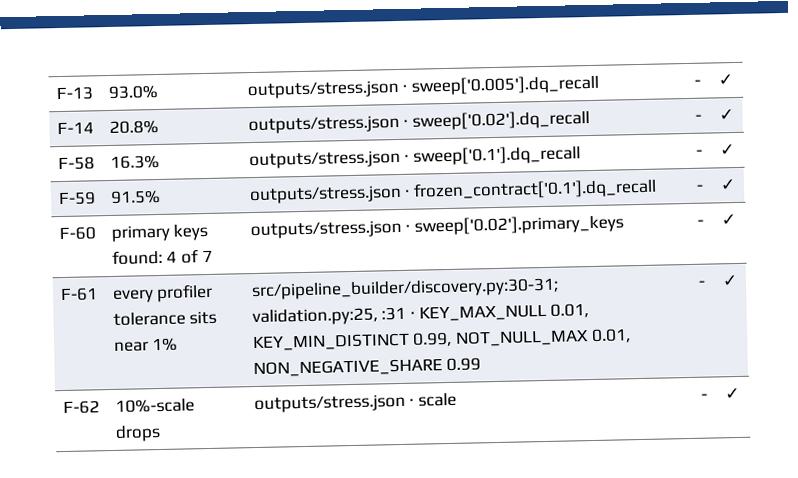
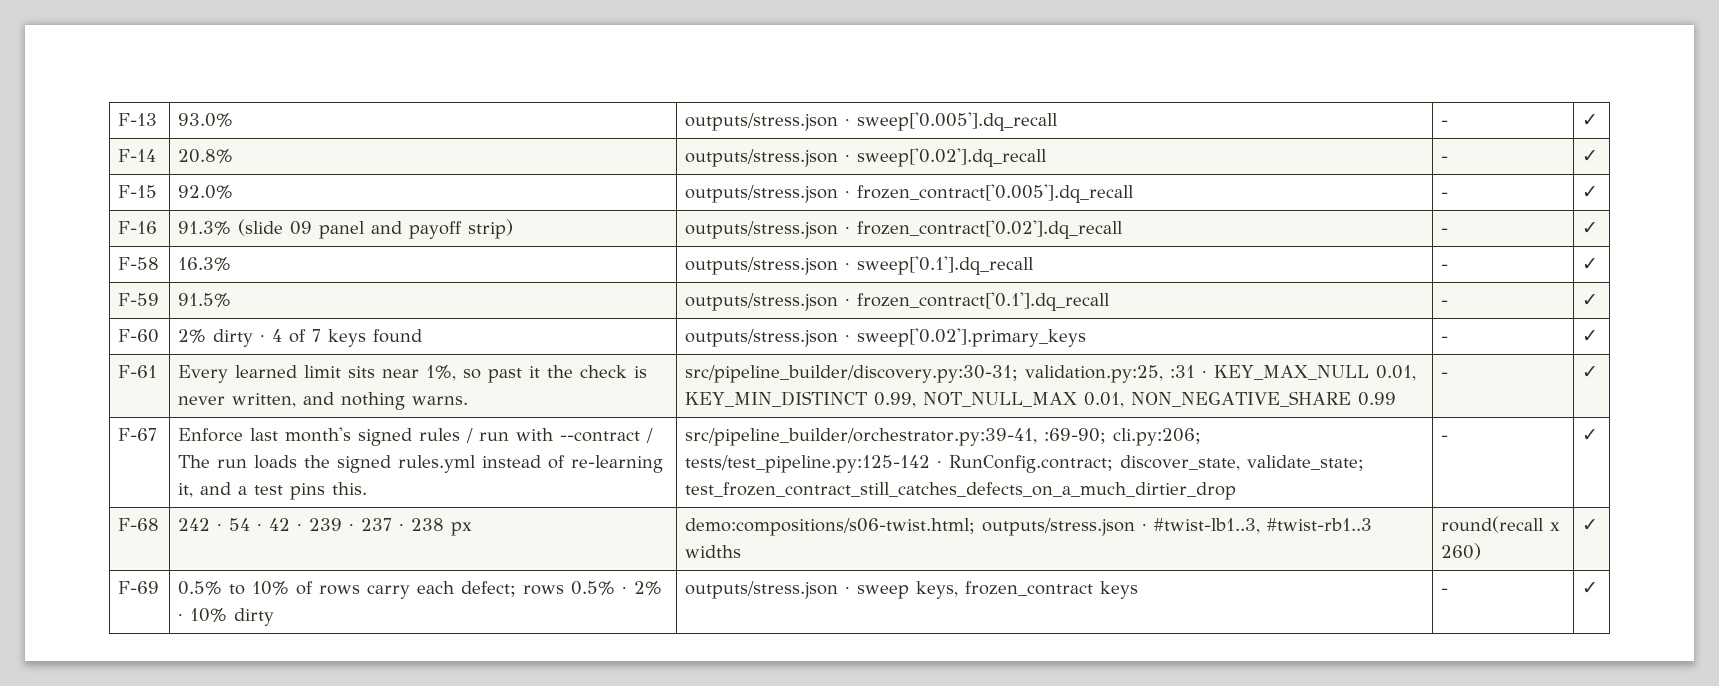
+ F-15 | 92.0% | outputs/stress.json · frozen_contract['0.005'].dq_recall | - | ✓
+ F-16 | 91.3% (slide 09 panel and payoff strip) | outputs/stress.json · frozen_contract['0.02'].dq_recall | - | ✓
- F-60 | primary keys found: 4 of 7 | outputs/stress.json · sweep['0.02'].primary_keys | - | ✓
+ F-60 | 2% dirty · 4 of 7 keys found | outputs/stress.json · sweep['0.02'].primary_keys | - | ✓
- F-61 | every profiler tolerance sits near 1% | src/pipeline_builder/discovery.py:30-31; validation.py:25, :31 · KEY_MAX_NULL 0.01, KEY_MIN_DISTINCT 0.99, NOT_NULL_MAX 0.01, NON_NEGATIVE_SHARE 0.99 | - | ✓
+ F-61 | Every learned limit sits near 1%, so past it the check is never written, and nothing warns. | src/pipeline_builder/discovery.py:30-31; validation.py:25, :31 · KEY_MAX_NULL 0.01, KEY_MIN_DISTINCT 0.99, NOT_NULL_MAX 0.01, NON_NEGATIVE_SHARE 0.99 | - | ✓
- F-62 | 10%-scale drops | outputs/stress.json · scale | - | ✓
+ F-67 | Enforce last month's signed rules / run with --contract / The run loads the signed rules.yml instead of re-learning it, and a test pins this. | src/pipeline_builder/orchestrator.py:39-41, :69-90; cli.py:206; tests/test_pipeline.py:125-142 · RunConfig.contract; discover_state, validate_state; test_frozen_contract_still_catches_defects_on_a_much_dirtier_drop | - | ✓
+ F-68 | 242 · 54 · 42 · 239 · 237 · 238 px | demo:compositions/s06-twist.html; outputs/stress.json · #twist-lb1..3, #twist-rb1..3 widths | round(recall x 260) | ✓
+ F-69 | 0.5% to 10% of rows carry each defect; rows 0.5% · 2% · 10% dirty | outputs/stress.json · sweep keys, frozen_contract keys | - | ✓

